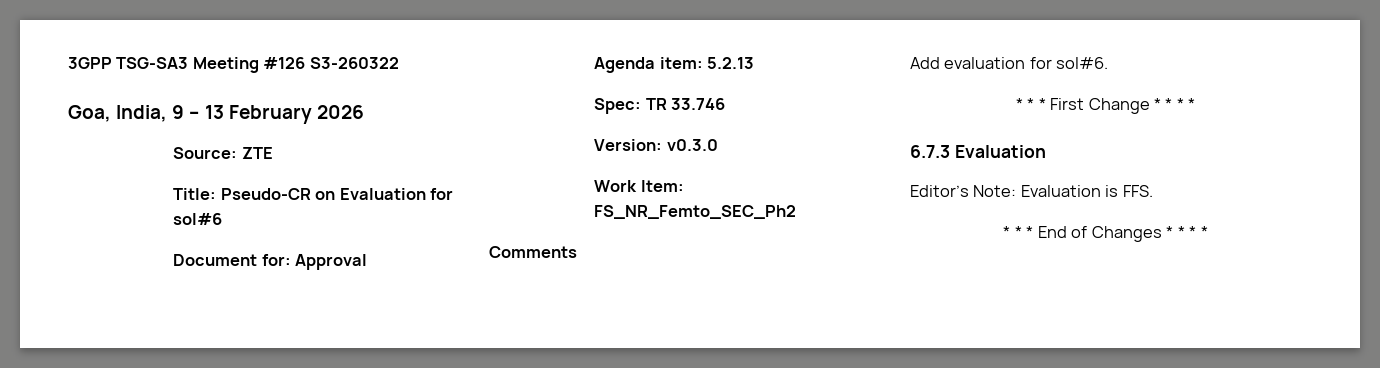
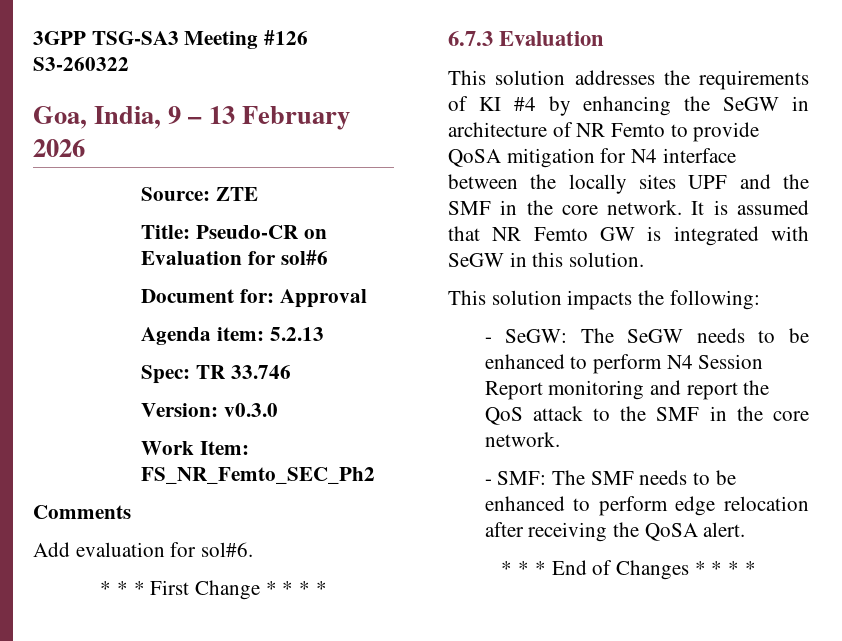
- Editor’s Note: Evaluation is FFS.
+ This solution addresses the requirements of KI #4 by enhancing the SeGW in architecture of NR Femto to provide QoSA mitigation for N4 interface between the locally sites UPF and the SMF in the core network. It is assumed that NR Femto GW is integrated with SeGW in this solution.
+ This solution impacts the following:
+ - SeGW: The SeGW needs to be enhanced to perform N4 Session Report monitoring and report the QoS attack to the SMF in the core network.
+ - SMF: The SMF needs to be enhanced to perform edge relocation after receiving the QoSA alert.

